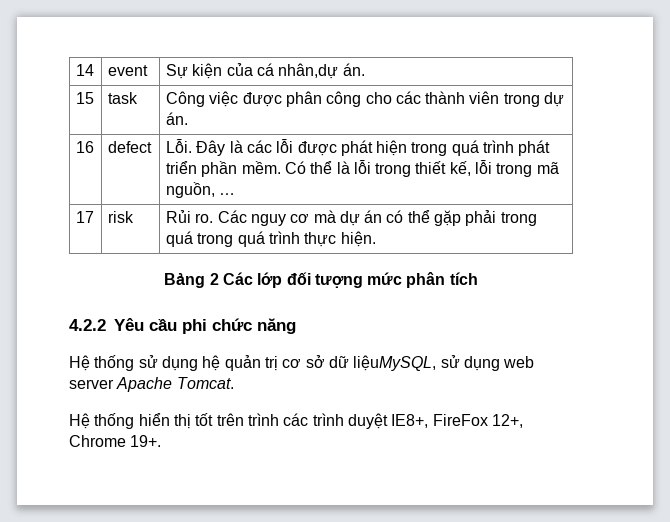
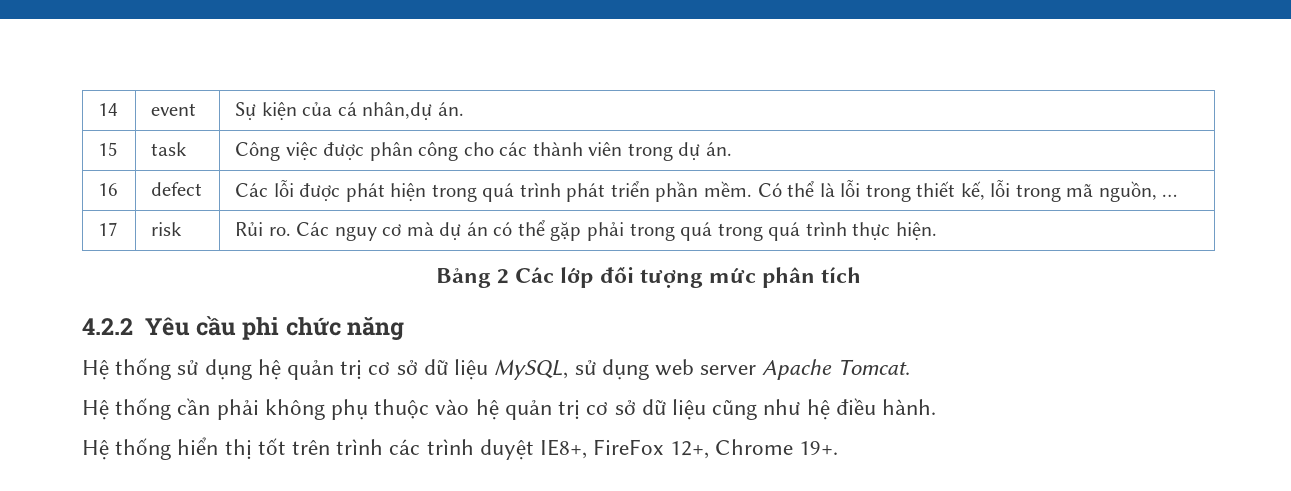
- 16 | defect | Lỗi. Đây là các lỗi được phát hiện trong quá trình phát triển phần mềm. Có thể là lỗi trong thiết kế, lỗi trong mã nguồn, …
+ 16 | defect | Các lỗi được phát hiện trong quá trình phát triển phần mềm. Có thể là lỗi trong thiết kế, lỗi trong mã nguồn, …
- Hệ thống sử dụng hệ quản trị cơ sở dữ liệuMySQL, sử dụng web server Apache Tomcat.
+ Hệ thống sử dụng hệ quản trị cơ sở dữ liệu MySQL, sử dụng web server Apache Tomcat.
+ Hệ thống cần phải không phụ thuộc vào hệ quản trị cơ sở dữ liệu cũng như hệ điều hành.

